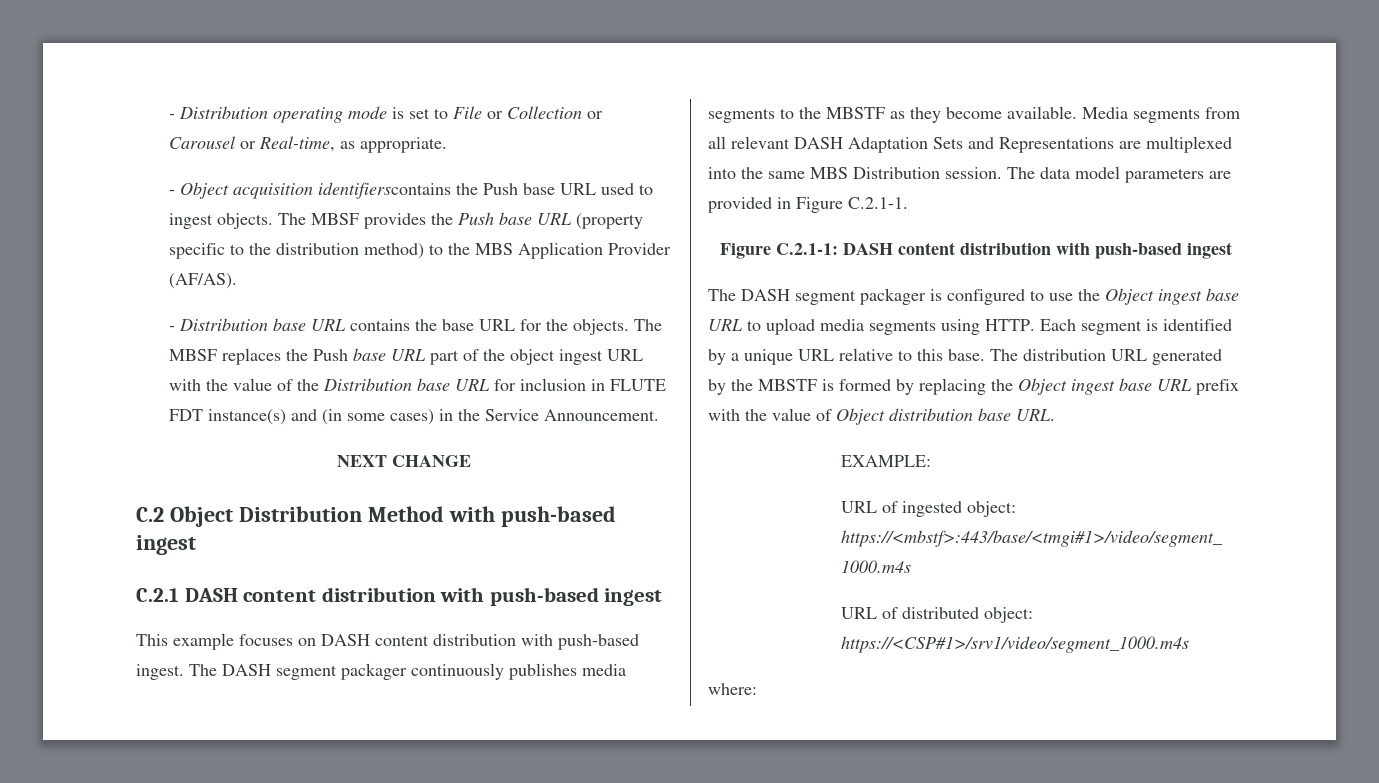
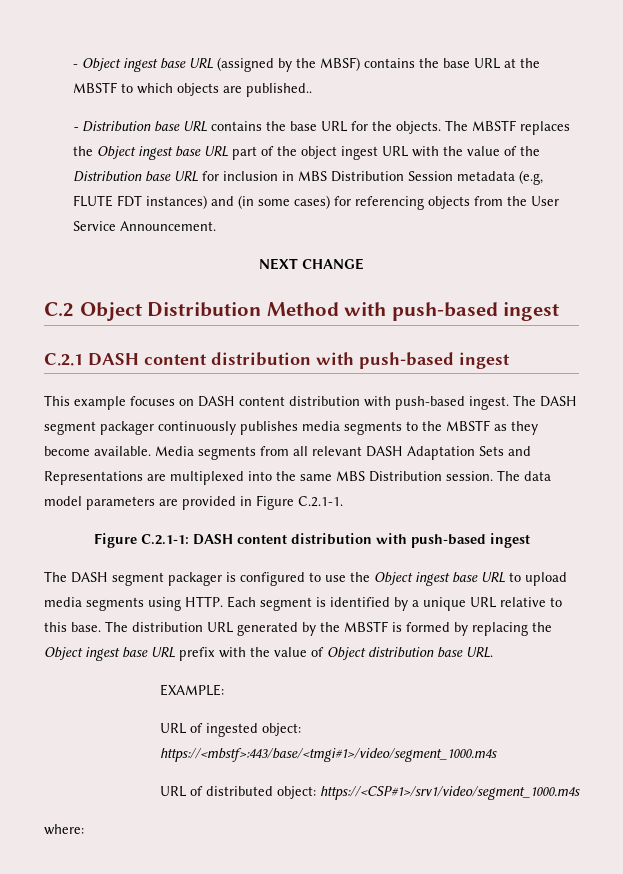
- - Distribution operating mode is set to File or Collection or Carousel or Real-time, as appropriate.
- - Object acquisition identifierscontains the Push base URL used to ingest objects. The MBSF provides the Push base URL (property specific to the distribution method) to the MBS Application Provider (AF/AS).
+ - Object ingest base URL (assigned by the MBSF) contains the base URL at the MBSTF to which objects are published..
- The MBSF replaces the Push base URL part of the object ingest URL with the value of the Distribution base URL for inclusion in FLUTE FDT instance(s) and (in some cases) in the Service Announcement.
+ The MBSTF replaces the Object ingest base URL part of the object ingest URL with the value of the Distribution base URL for inclusion in MBS Distribution Session metadata (e.g, FLUTE FDT instances) and (in some cases) for referencing objects from the User Service Announcement.

